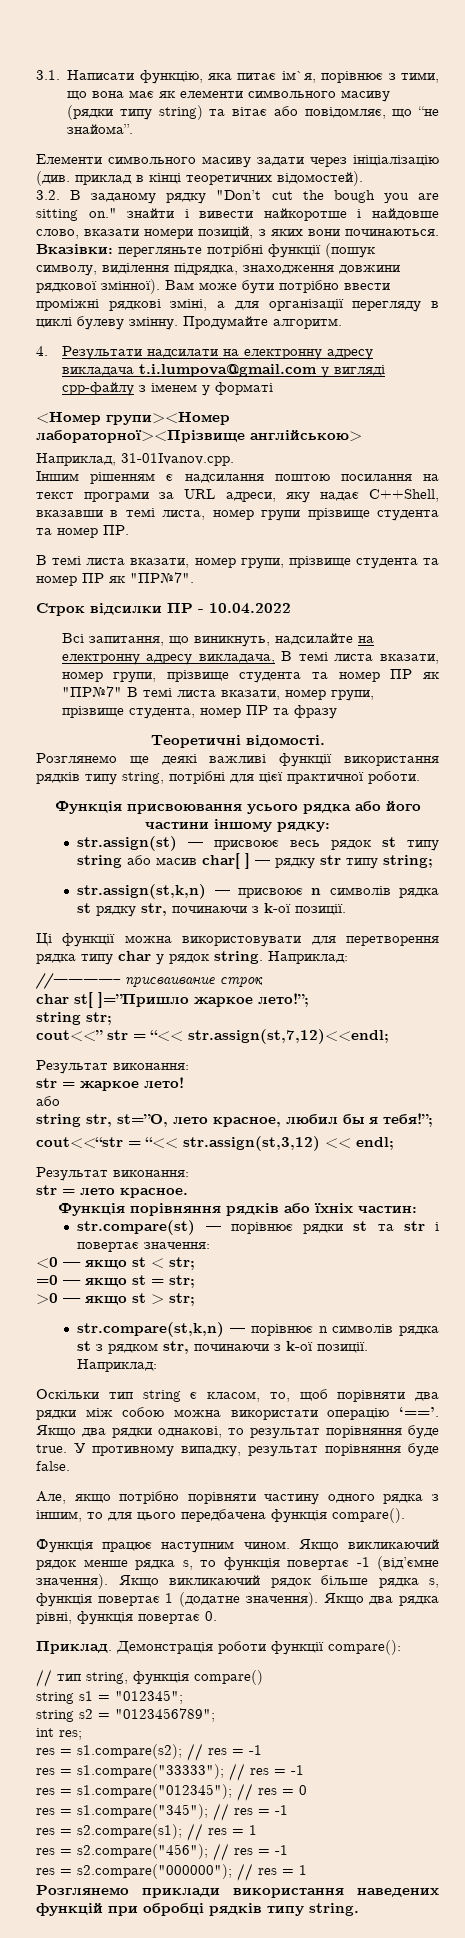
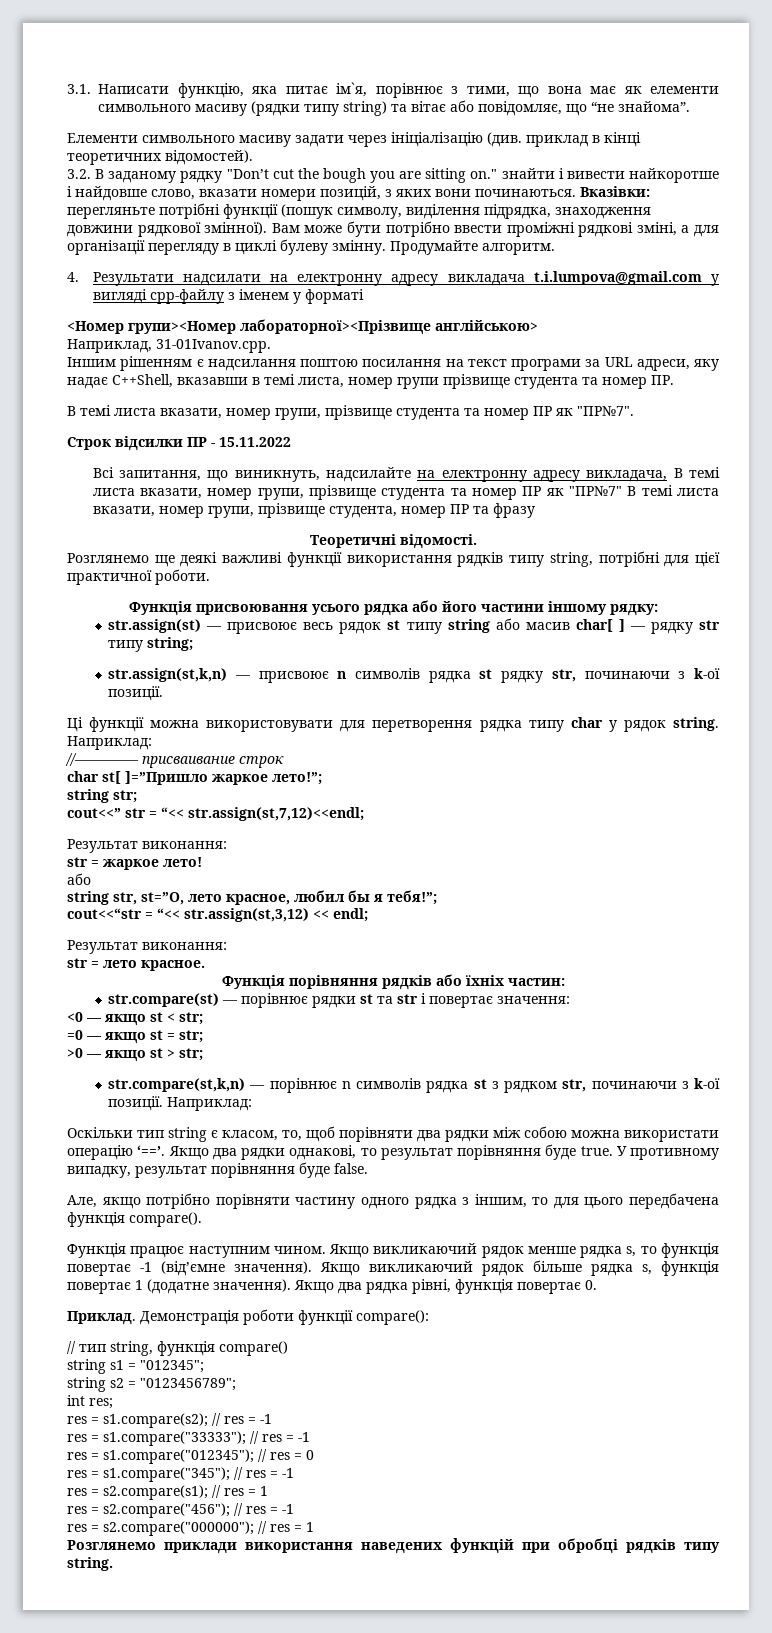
- Строк відсилки ПР - 10.04.2022
+ Строк відсилки ПР - 15.11.2022

